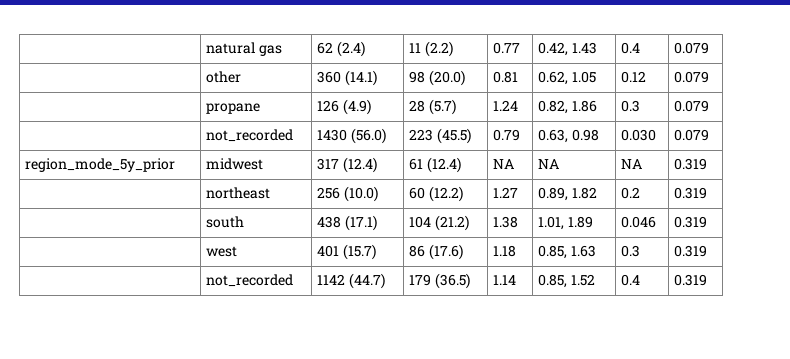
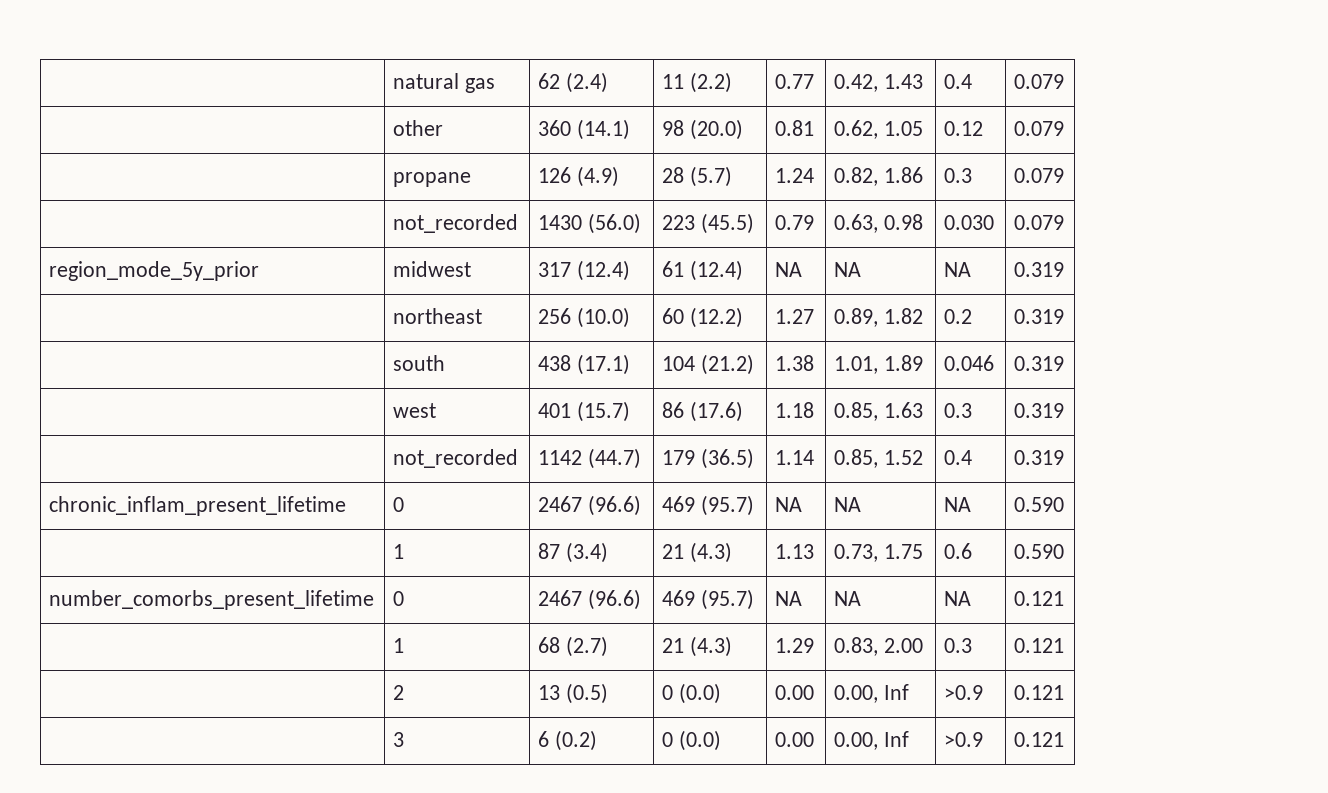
+ chronic_inflam_present_lifetime | 0 | 2467 (96.6) | 469 (95.7) | NA | NA | NA | 0.590
+ | 1 | 87 (3.4) | 21 (4.3) | 1.13 | 0.73, 1.75 | 0.6 | 0.590
+ number_comorbs_present_lifetime | 0 | 2467 (96.6) | 469 (95.7) | NA | NA | NA | 0.121
+ | 1 | 68 (2.7) | 21 (4.3) | 1.29 | 0.83, 2.00 | 0.3 | 0.121
+ | 2 | 13 (0.5) | 0 (0.0) | 0.00 | 0.00, Inf | >0.9 | 0.121
+ | 3 | 6 (0.2) | 0 (0.0) | 0.00 | 0.00, Inf | >0.9 | 0.121

